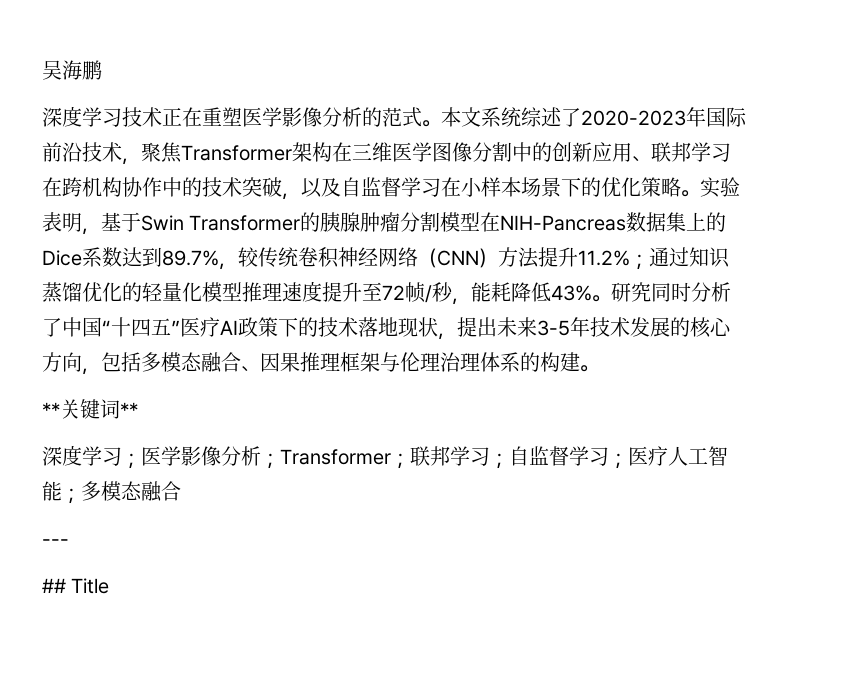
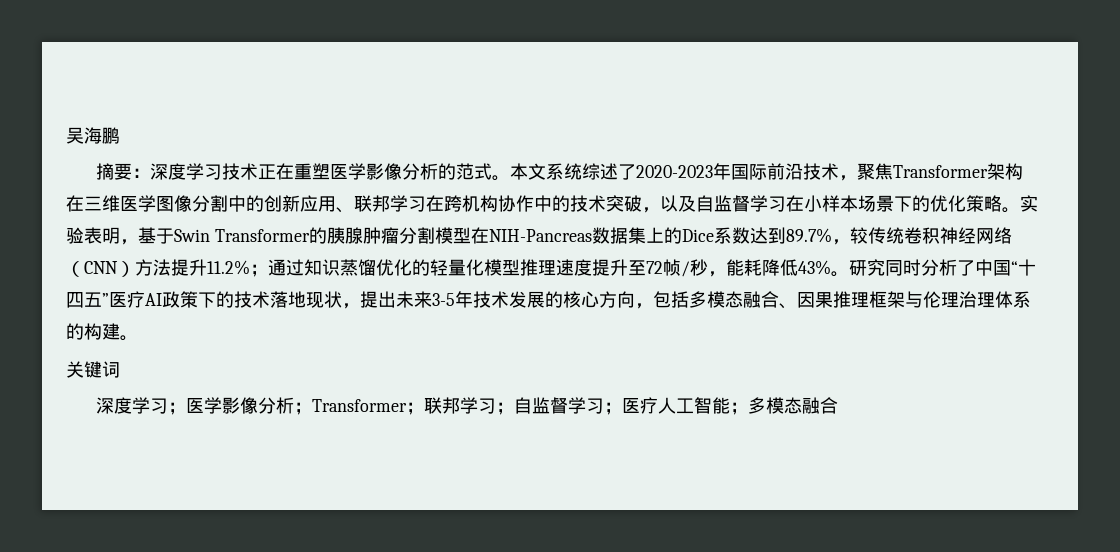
- 深度学习技术正在重塑医学影像分析的范式。
+ 摘要：深度学习技术正在重塑医学影像分析的范式。
- **关键词**
+ 关键词
- ---
- ## Title

